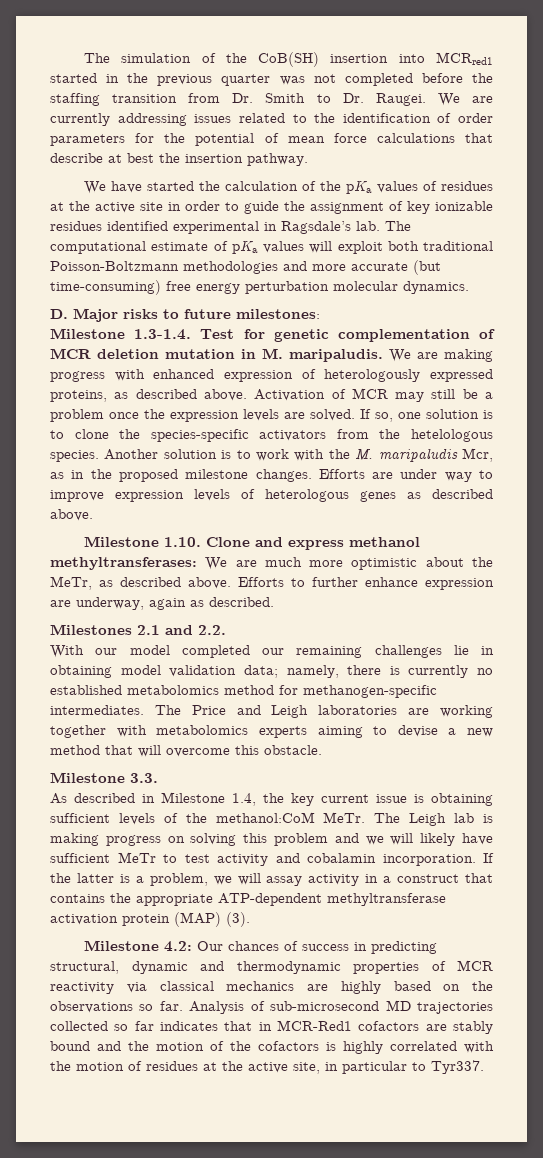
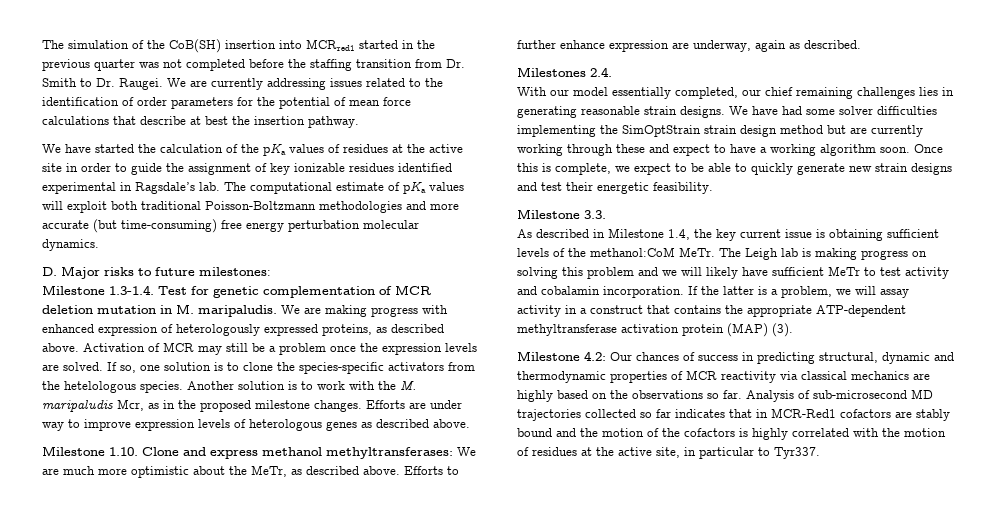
- Milestones 2.1 and 2.2.
+ Milestones 2.4.
- With our model completed our remaining challenges lie in obtaining model validation data; namely, there is currently no established metabolomics method for methanogen-specific intermediates. The Price and Leigh laboratories are working together with metabolomics experts aiming to devise a new method that will overcome this obstacle.
+ With our model essentially completed, our chief remaining challenges lies in generating reasonable strain designs. We have had some solver difficulties implementing the SimOptStrain strain design method but are currently working through these and expect to have a working algorithm soon. Once this is complete, we expect to be able to quickly generate new strain designs and test their energetic feasibility.

